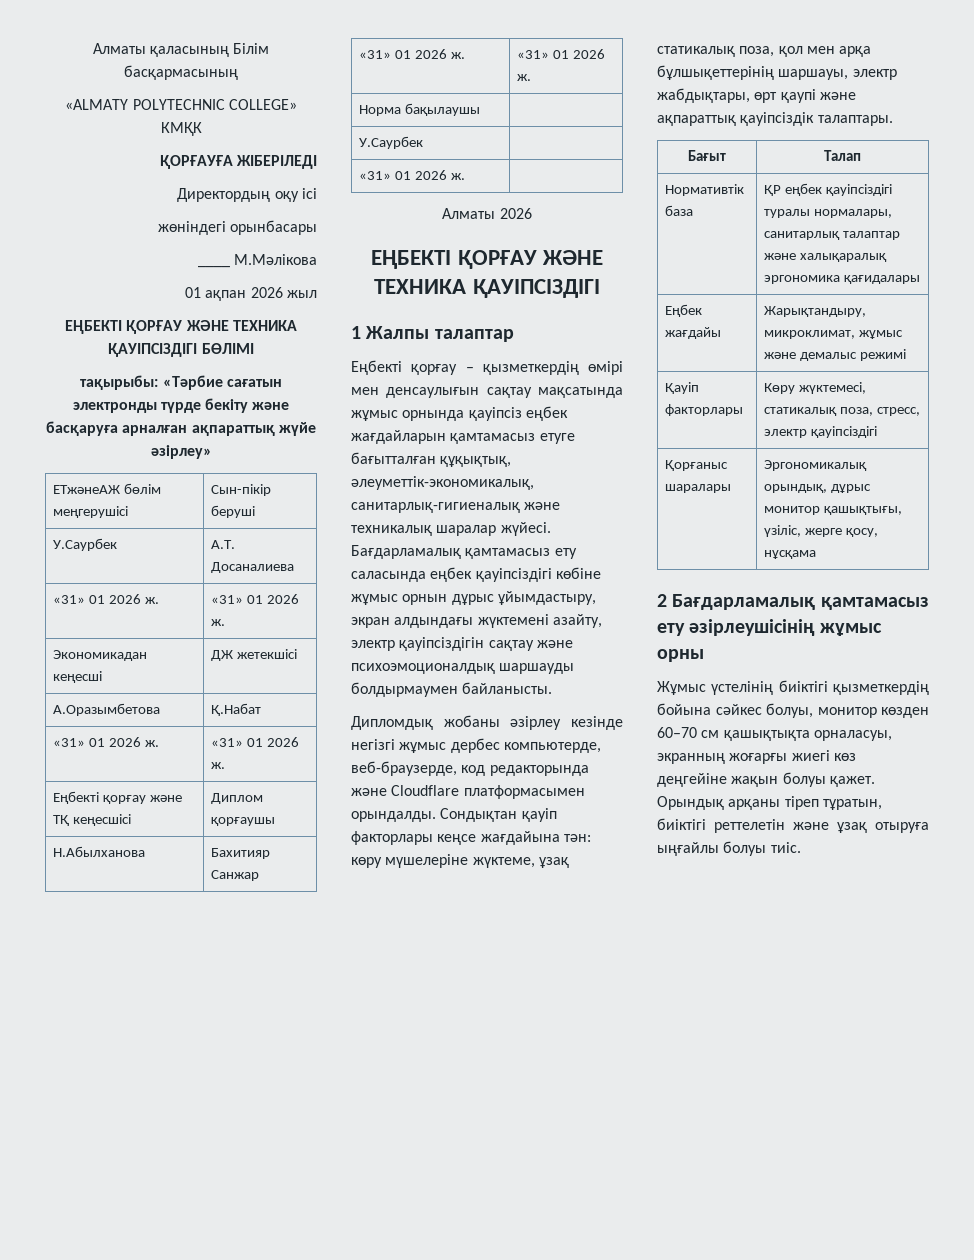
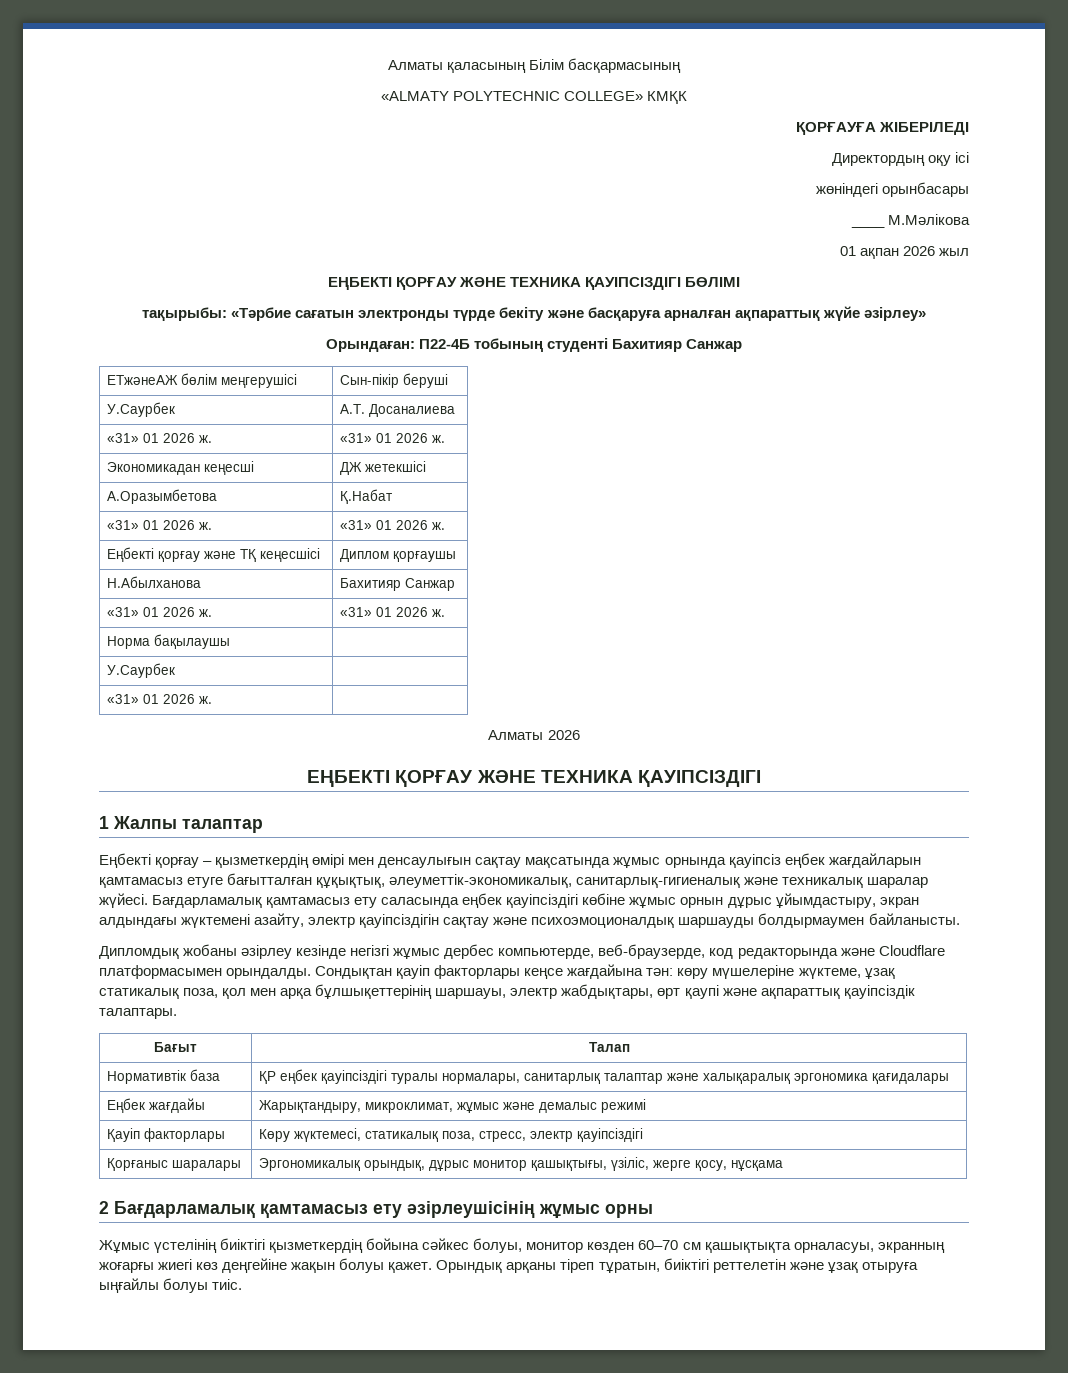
+ Орындаған: П22-4Б тобының студенті Бахитияр Санжар

